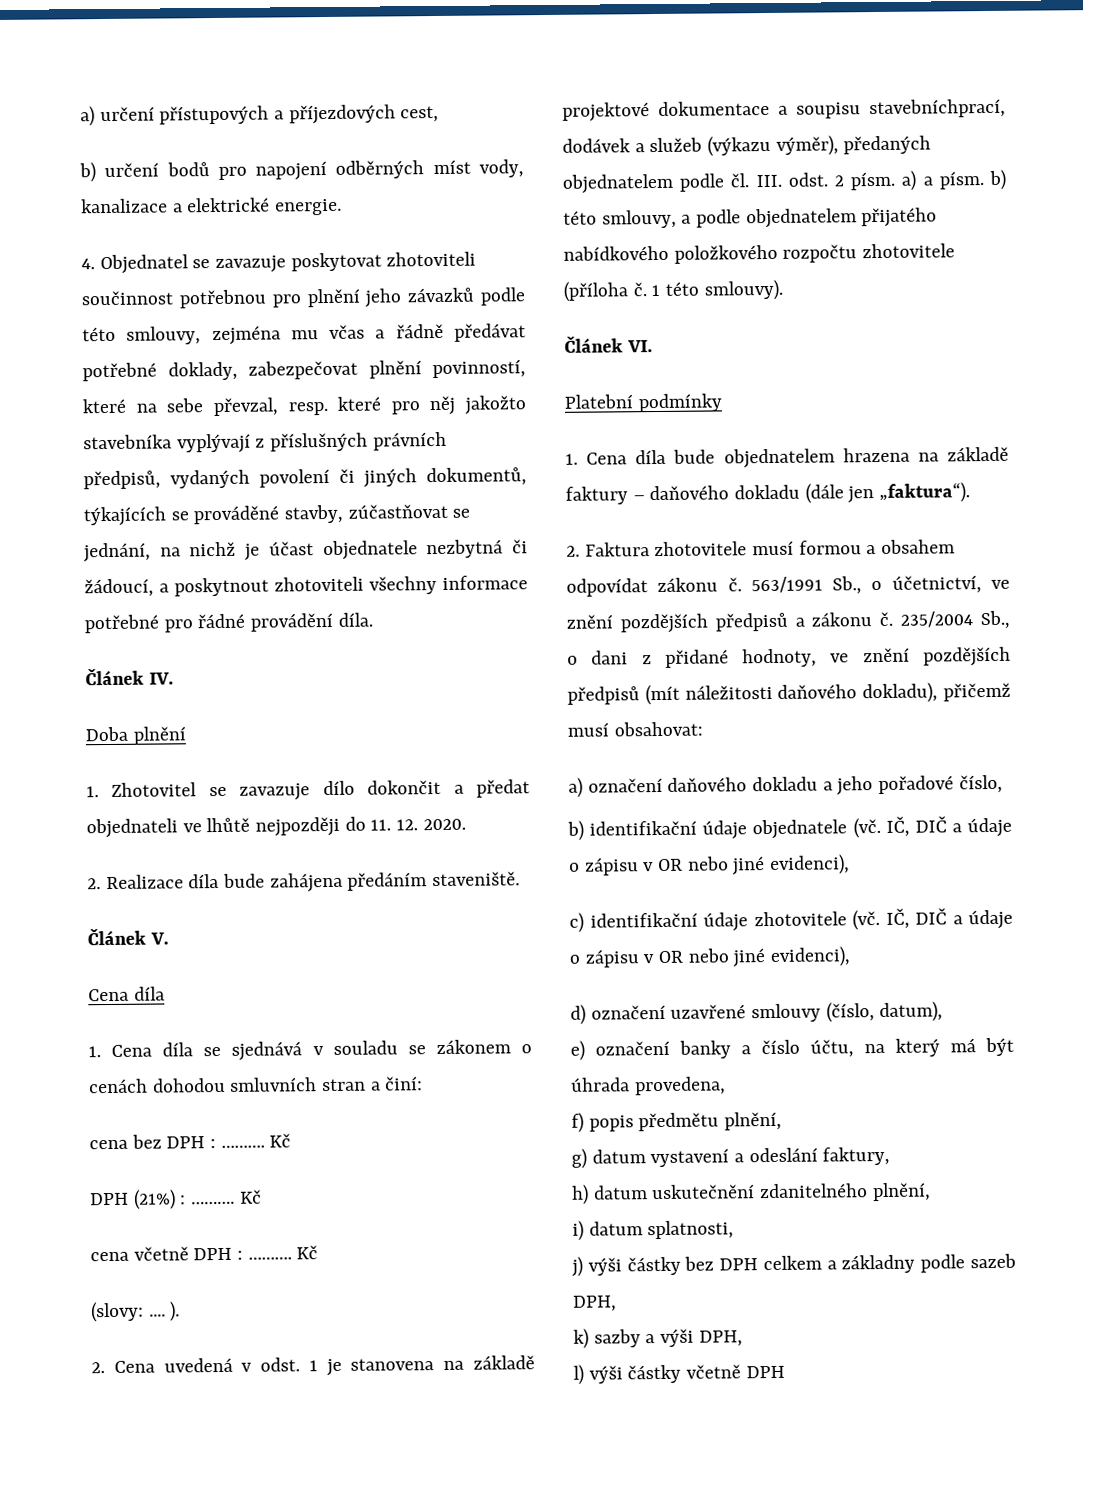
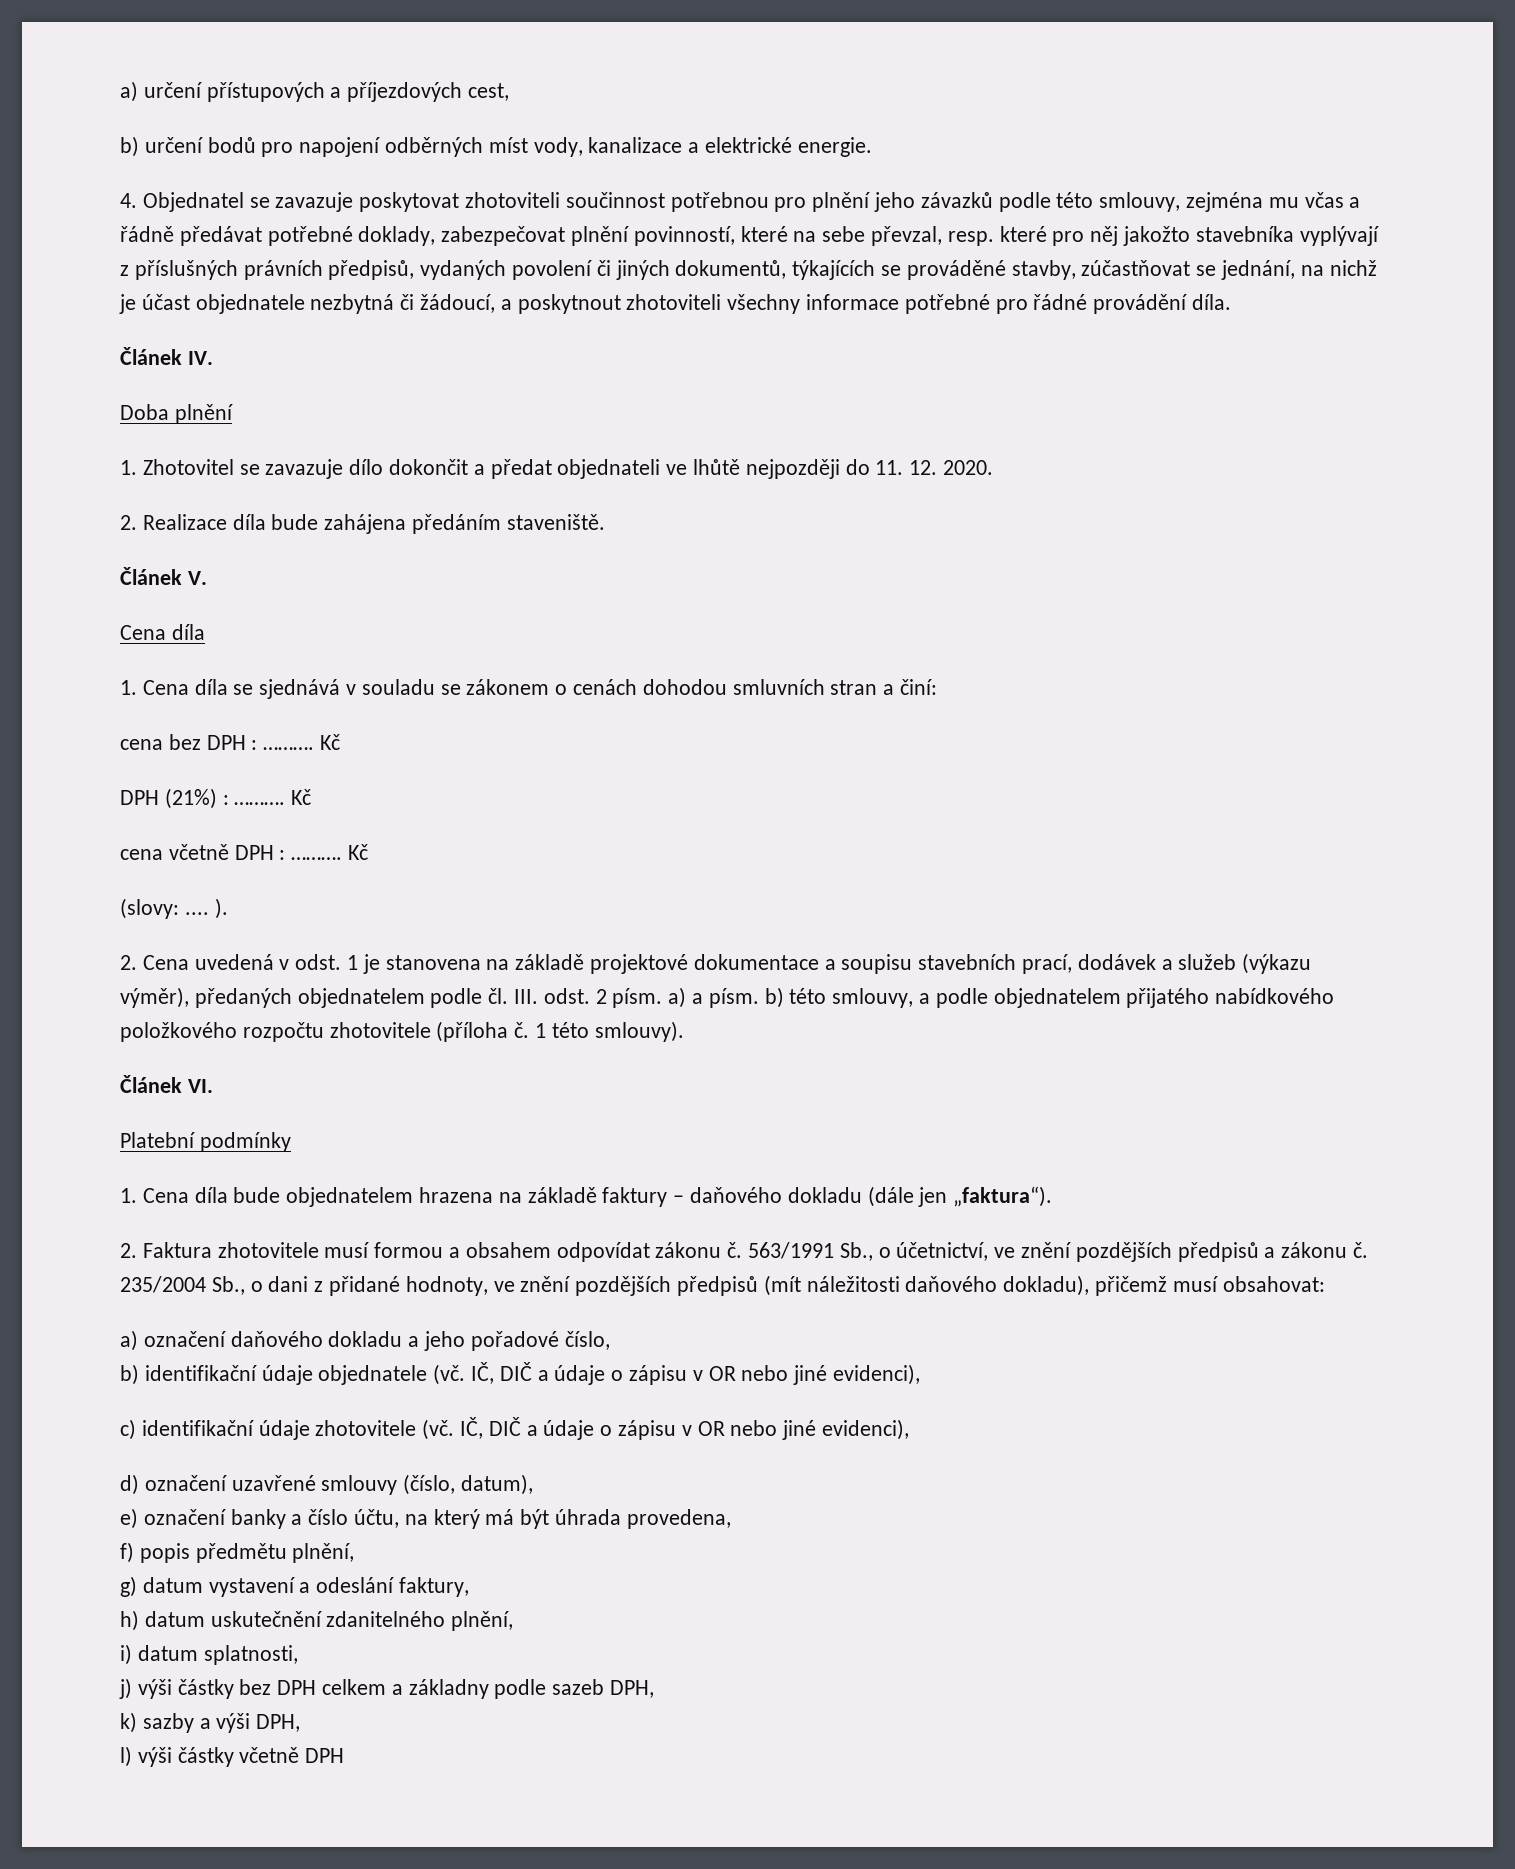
- 2. Cena uvedená v odst. 1 je stanovena na základě projektové dokumentace a soupisu stavebníchprací, dodávek a služeb (výkazu výměr), předaných objednatelem podle čl. III. odst. 2 písm. a) a písm. b) této smlouvy, a podle objednatelem přijatého nabídkového položkového rozpočtu zhotovitele (příloha č.
+ 2. Cena uvedená v odst. 1 je stanovena na základě projektové dokumentace a soupisu stavebních prací, dodávek a služeb (výkazu výměr), předaných objednatelem podle čl. III. odst. 2 písm. a) a písm. b) této smlouvy, a podle objednatelem přijatého nabídkového položkového rozpočtu zhotovitele (příloha č.

